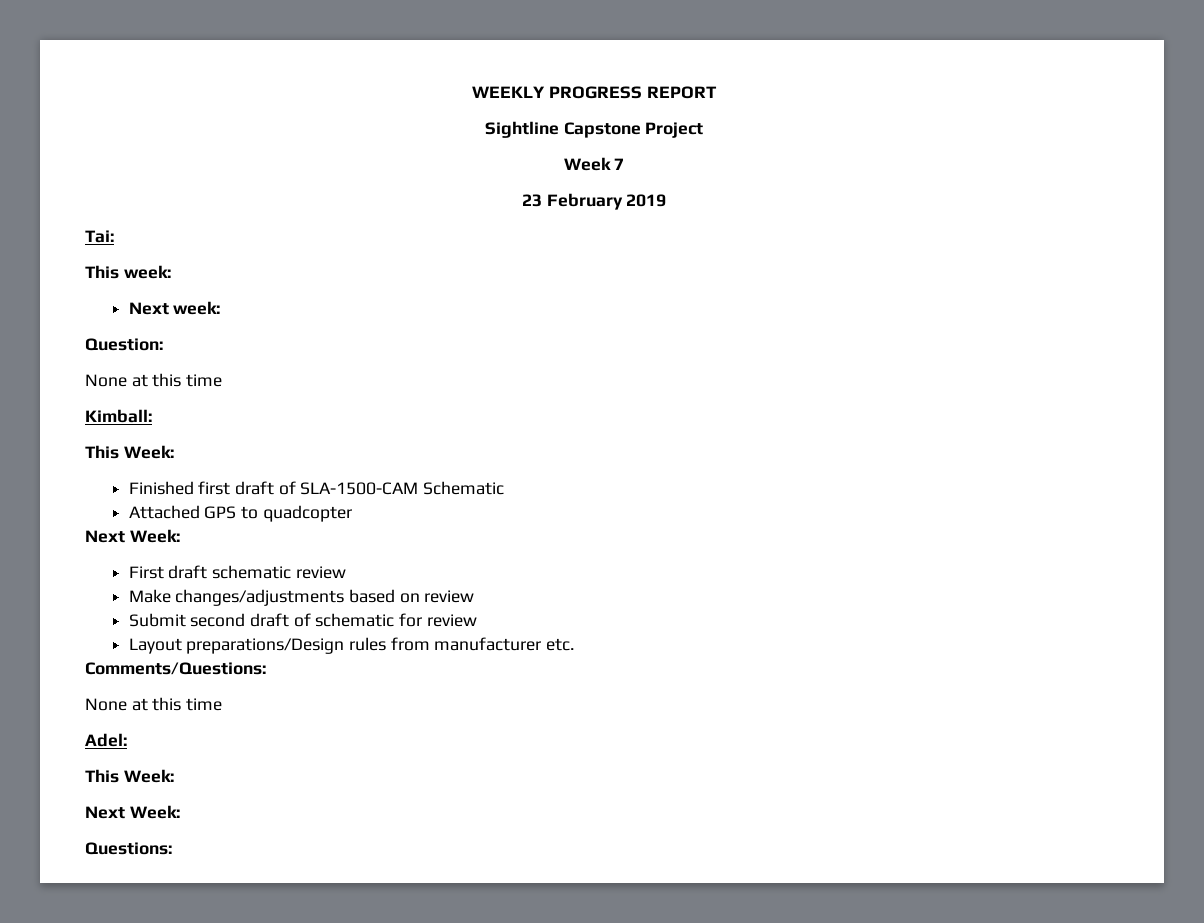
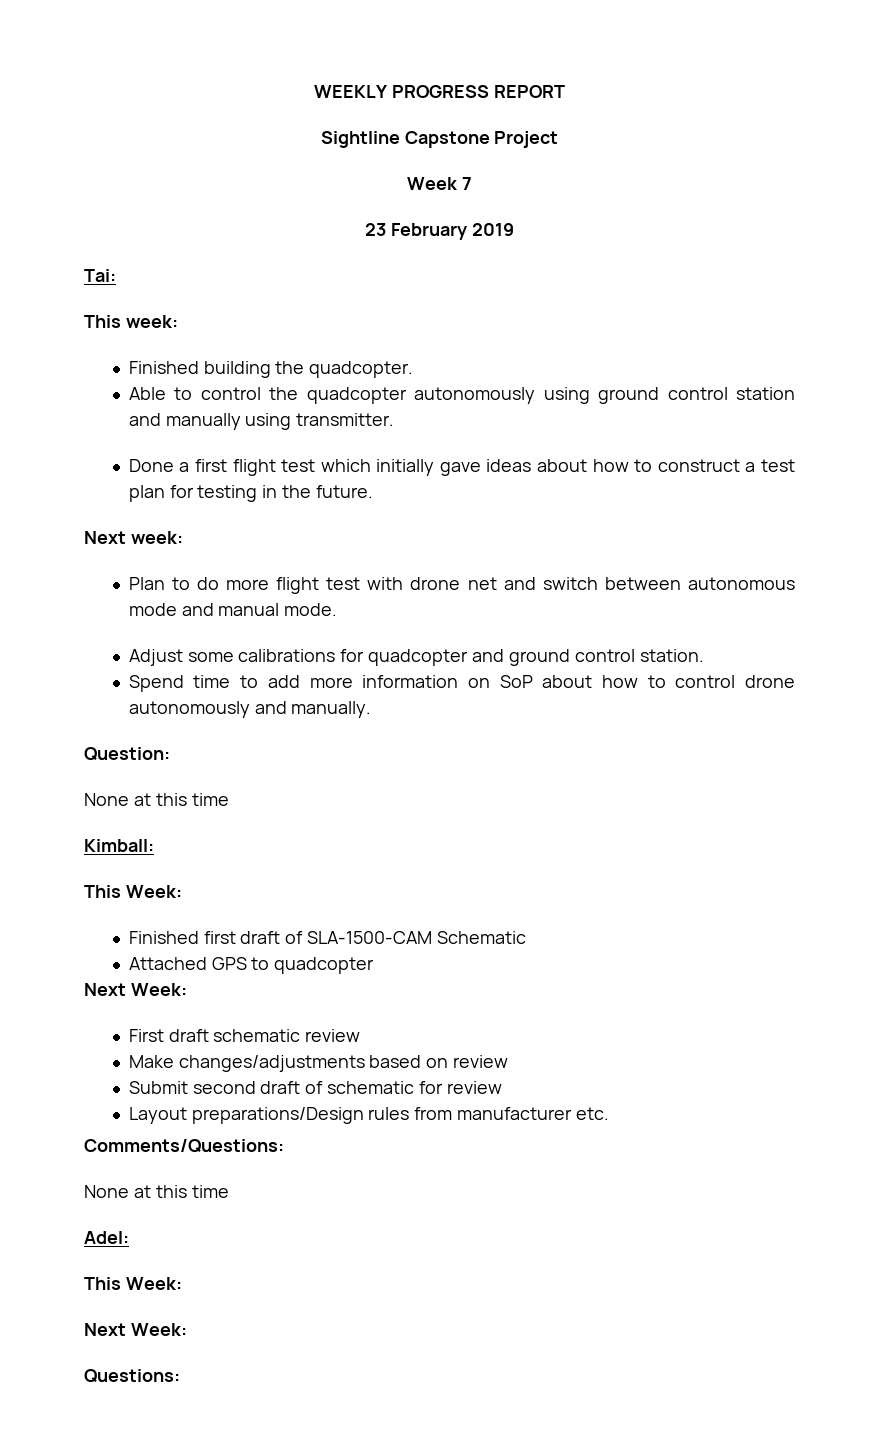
+ Finished building the quadcopter.
+ Able to control the quadcopter autonomously using ground control station and manually using transmitter.
+ Done a first flight test which initially gave ideas about how to construct a test plan for testing in the future.
  Next week:
+ Plan to do more flight test with drone net and switch between autonomous mode and manual mode.
+ Adjust some calibrations for quadcopter and ground control station.
+ Spend time to add more information on SoP about how to control drone autonomously and manually.

